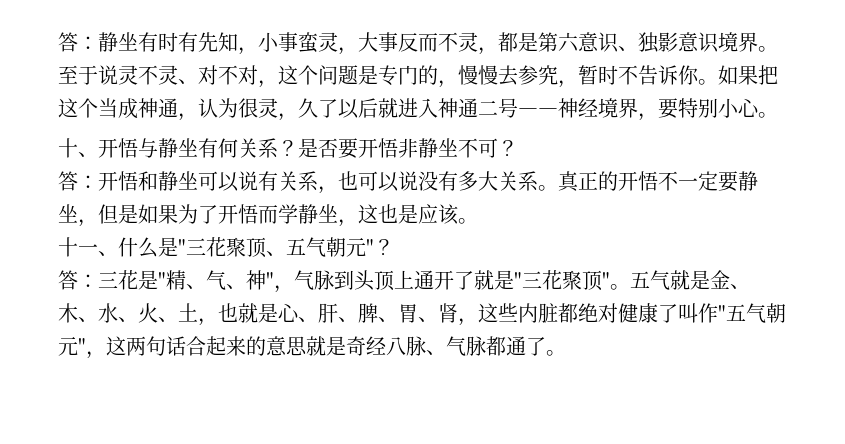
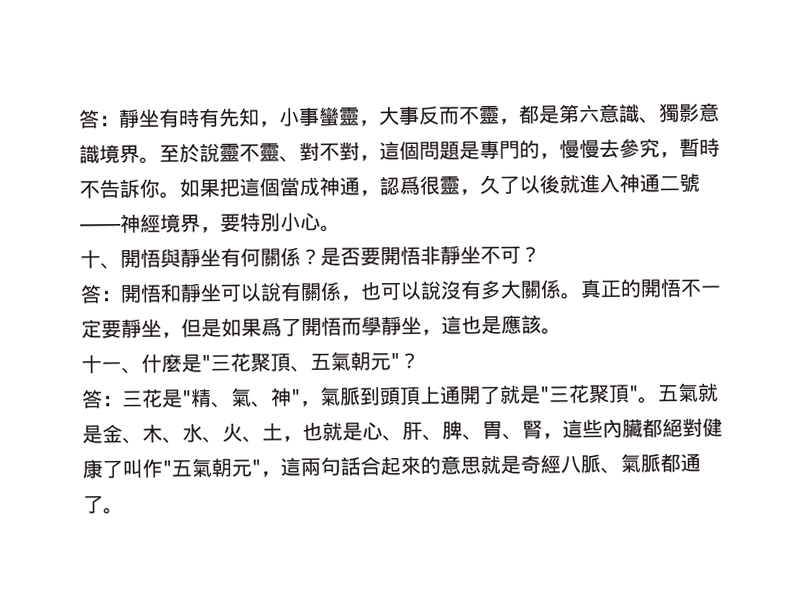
- 答：静坐有时有先知，小事蛮灵，大事反而不灵，都是第六意识、独影意识境界。至于说灵不灵、对不对，这个问题是专门的，慢慢去参究，暂时不告诉你。
+ 答：靜坐有時有先知，小事蠻靈，大事反而不靈，都是第六意識、獨影意識境界。至於說靈不靈、對不對，這個問題是專門的，慢慢去參究，暫時不告訴你。
- 如果把这个当成神通，认为很灵，久了以后就进入神通二号――神经境界，要特别小心。
+ 如果把這個當成神通，認爲很靈，久了以後就進入神通二號――神經境界，要特別小心。
- 十、开悟与静坐有何关系？是否要开悟非静坐不可？
- 答：开悟和静坐可以说有关系，也可以说没有多大关系。
+ 十、開悟與靜坐有何關係？是否要開悟非靜坐不可？
+ 答：開悟和靜坐可以說有關係，也可以說沒有多大關係。
- 真正的开悟不一定要静坐，但是如果为了开悟而学静坐，这也是应该。
+ 真正的開悟不一定要靜坐，但是如果爲了開悟而學靜坐，這也是應該。
- 十一、什么是"三花聚顶、五气朝元"？
+ 十一、什麼是"三花聚頂、五氣朝元"？
- 答：三花是"精、气、神"，气脉到头顶上通开了就是"三花聚顶"。
+ 答：三花是"精、氣、神"，氣脈到頭頂上通開了就是"三花聚頂"。
- 五气就是金、木、水、火、土，也就是心、肝、脾、胃、肾，这些内脏都绝对健康了叫作"五气朝元"，这两句话合起来的意思就是奇经八脉、气脉都通了。
+ 五氣就是金、木、水、火、土，也就是心、肝、脾、胃、腎，這些內臟都絕對健康了叫作"五氣朝元"，這兩句話合起來的意思就是奇經八脈、氣脈都通了。

